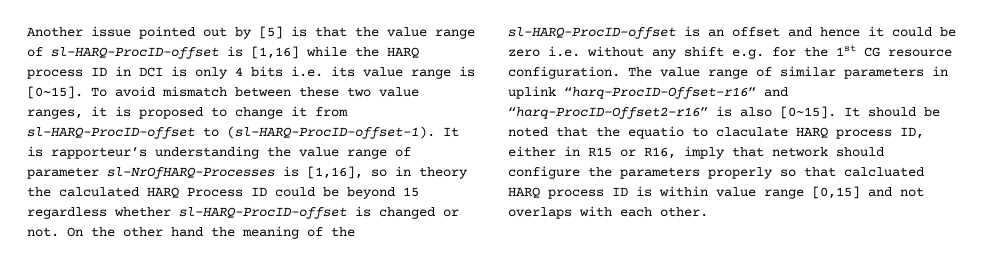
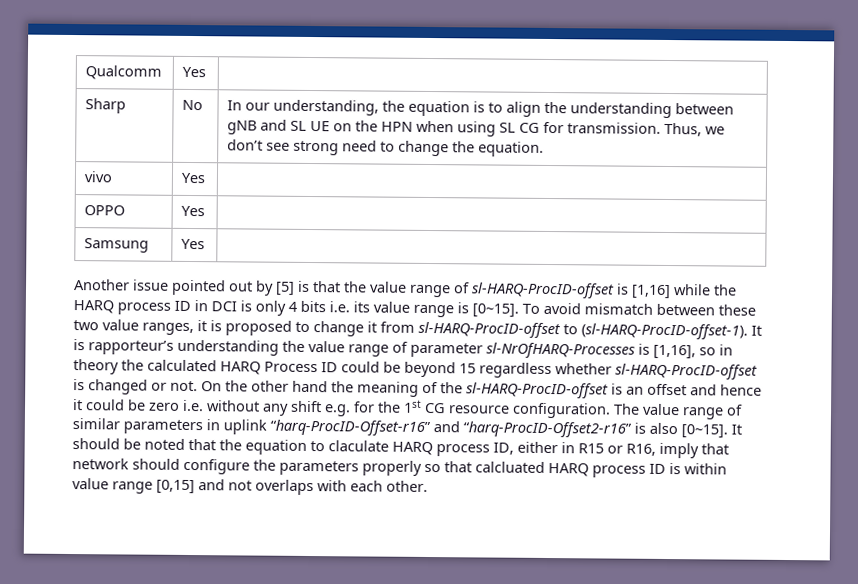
+ Qualcomm | Yes |
+ Sharp | No | In our understanding, the equation is to align the understanding between gNB and SL UE on the HPN when using SL CG for transmission. Thus, we don’t see strong need to change the equation.
+ vivo | Yes |
+ OPPO | Yes |
+ Samsung | Yes |
- It should be noted that the equatio to claculate HARQ process ID, either in R15 or R16, imply that network should configure the parameters properly so that calcluated HARQ process ID is within value range [0,15] and not overlaps with each other.
+ It should be noted that the equation to claculate HARQ process ID, either in R15 or R16, imply that network should configure the parameters properly so that calcluated HARQ process ID is within value range [0,15] and not overlaps with each other.

